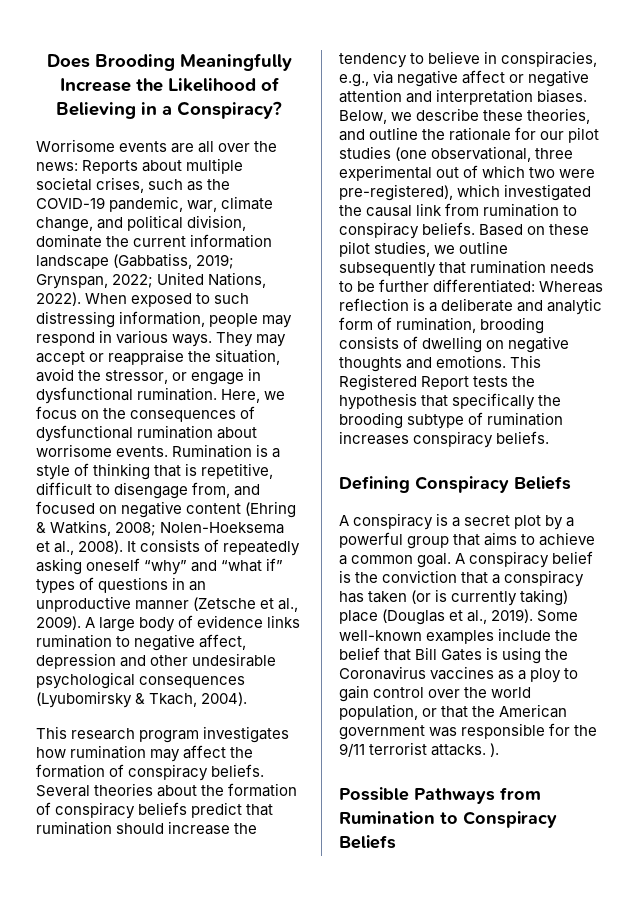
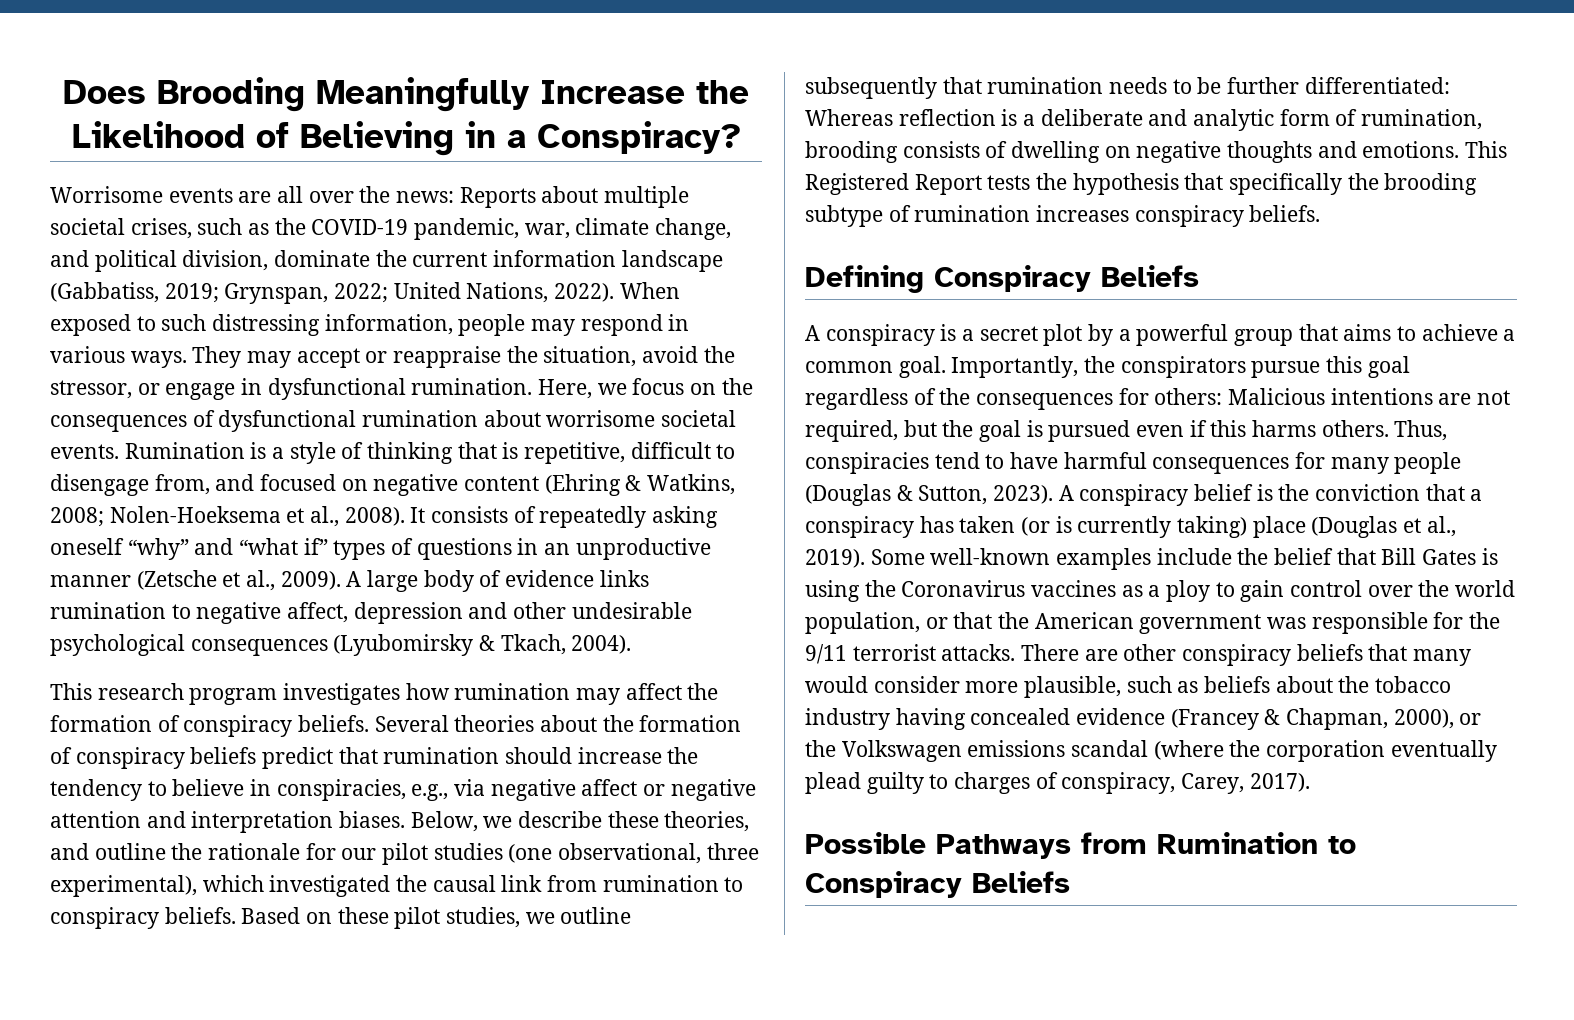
- Here, we focus on the consequences of dysfunctional rumination about worrisome events.
+ Here, we focus on the consequences of dysfunctional rumination about worrisome societal events.
- Below, we describe these theories, and outline the rationale for our pilot studies (one observational, three experimental out of which two were pre-registered), which investigated the causal link from rumination to conspiracy beliefs.
+ Below, we describe these theories, and outline the rationale for our pilot studies (one observational, three experimental), which investigated the causal link from rumination to conspiracy beliefs.
+ Importantly, the conspirators pursue this goal regardless of the consequences for others: Malicious intentions are not required, but the goal is pursued even if this harms others. Thus, conspiracies tend to have harmful consequences for many people (Douglas & Sutton, 2023).
- Some well-known examples include the belief that Bill Gates is using the Coronavirus vaccines as a ploy to gain control over the world population, or that the American government was responsible for the 9/11 terrorist attacks. ).
+ Some well-known examples include the belief that Bill Gates is using the Coronavirus vaccines as a ploy to gain control over the world population, or that the American government was responsible for the 9/11 terrorist attacks. There are other conspiracy beliefs that many would consider more plausible, such as beliefs about the tobacco industry having concealed evidence (Francey & Chapman, 2000), or the Volkswagen emissions scandal (where the corporation eventually plead guilty to charges of conspiracy, Carey, 2017).

